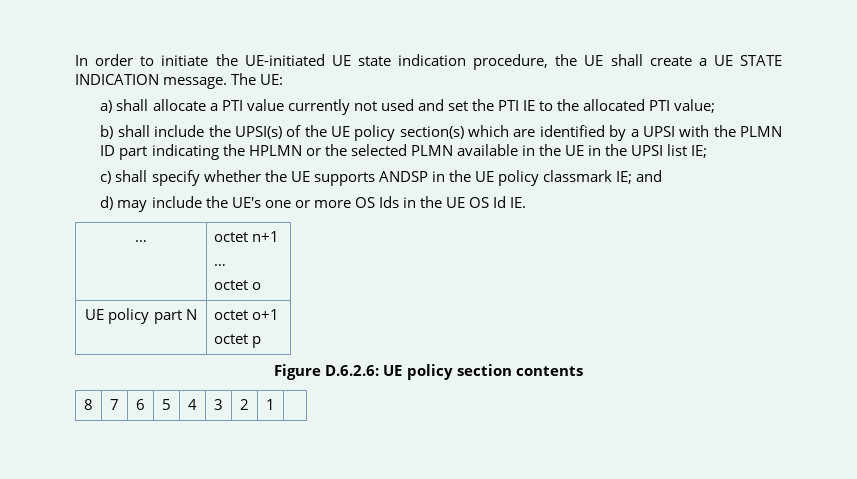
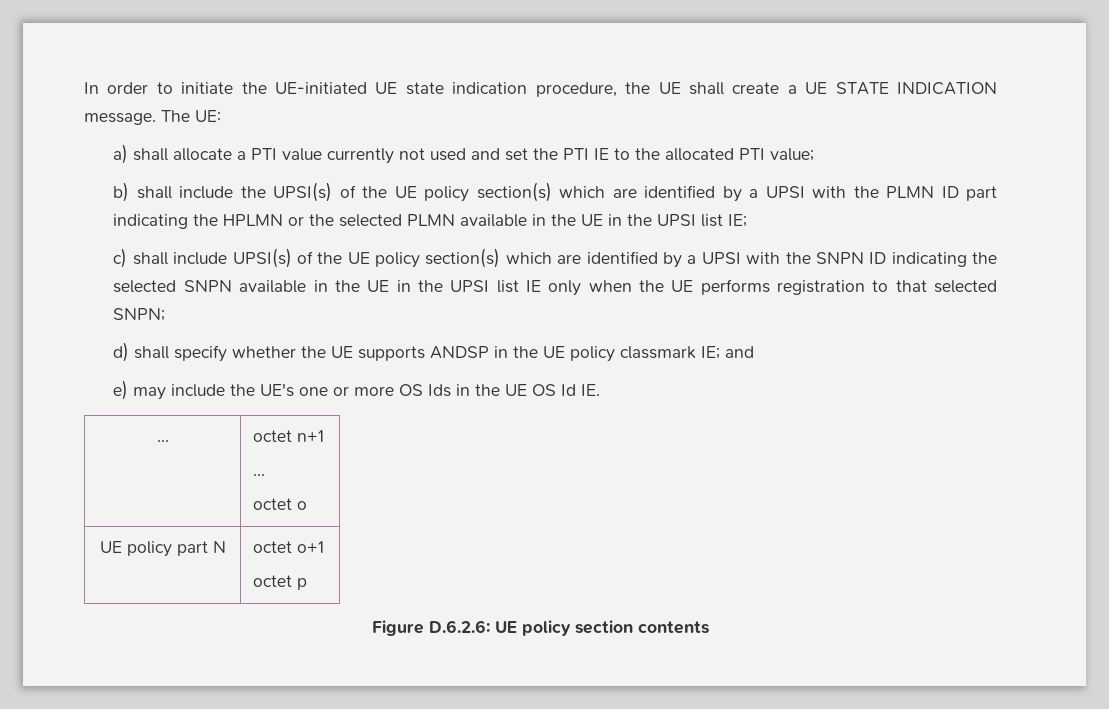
- c) shall specify whether the UE supports ANDSP in the UE policy classmark IE; and
+ c) shall include UPSI(s) of the UE policy section(s) which are identified by a UPSI with the SNPN ID indicating the selected SNPN available in the UE in the UPSI list IE only when the UE performs registration to that selected SNPN;
+ d) shall specify whether the UE supports ANDSP in the UE policy classmark IE; and
- d) may include the UE's one or more OS Ids in the UE OS Id IE.
+ e) may include the UE's one or more OS Ids in the UE OS Id IE.
- 8 | 7 | 6 | 5 | 4 | 3 | 2 | 1 |

